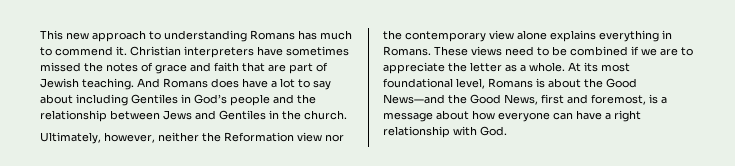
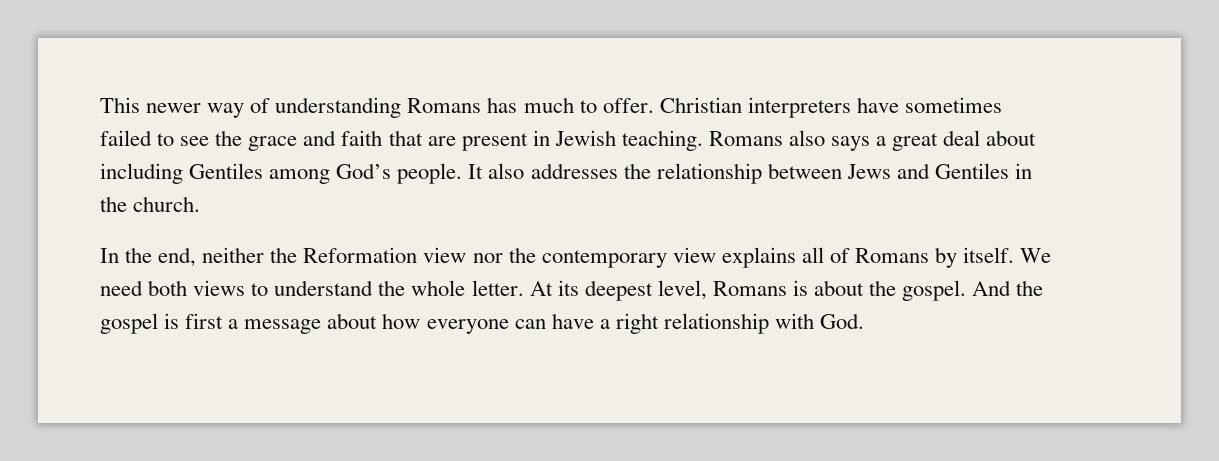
- This new approach to understanding Romans has much to commend it.
+ This newer way of understanding Romans has much to offer.
- Christian interpreters have sometimes missed the notes of grace and faith that are part of Jewish teaching. And Romans does have a lot to say about including Gentiles in God’s people and the relationship between Jews and Gentiles in the church.
+ Christian interpreters have sometimes failed to see the grace and faith that are present in Jewish teaching. Romans also says a great deal about including Gentiles among God’s people. It also addresses the relationship between Jews and Gentiles in the church.
- Ultimately, however, neither the Reformation view nor the contemporary view alone explains everything in Romans. These views need to be combined if we are to appreciate the letter as a whole. At its most foundational level, Romans is about the Good News—and the Good News, first and foremost, is a message about how everyone can have a right relationship with God.
+ In the end, neither the Reformation view nor the contemporary view explains all of Romans by itself. We need both views to understand the whole letter. At its deepest level, Romans is about the gospel. And the gospel is first a message about how everyone can have a right relationship with God.

